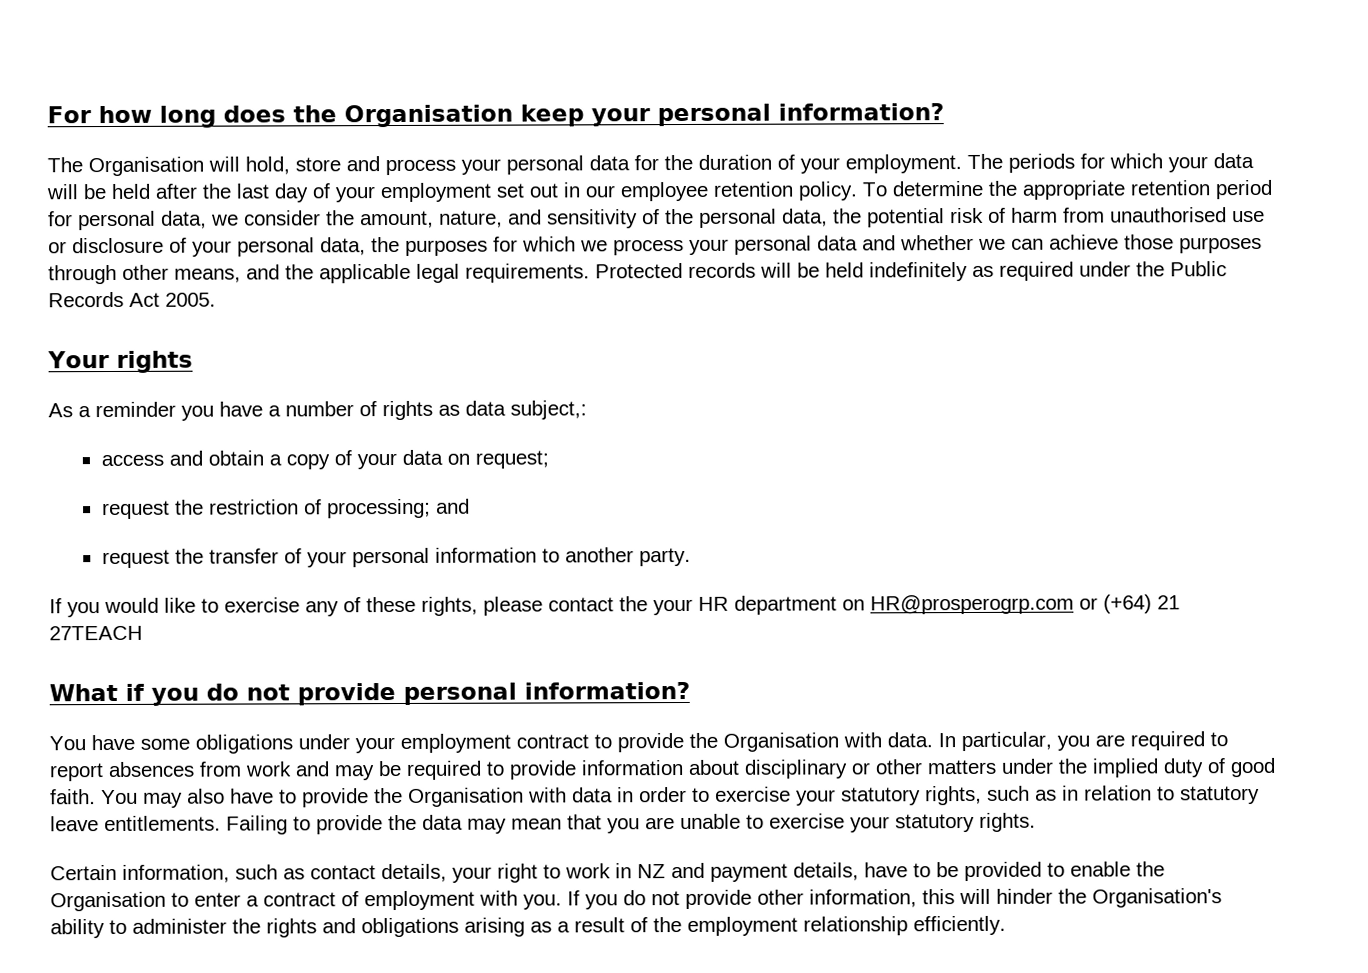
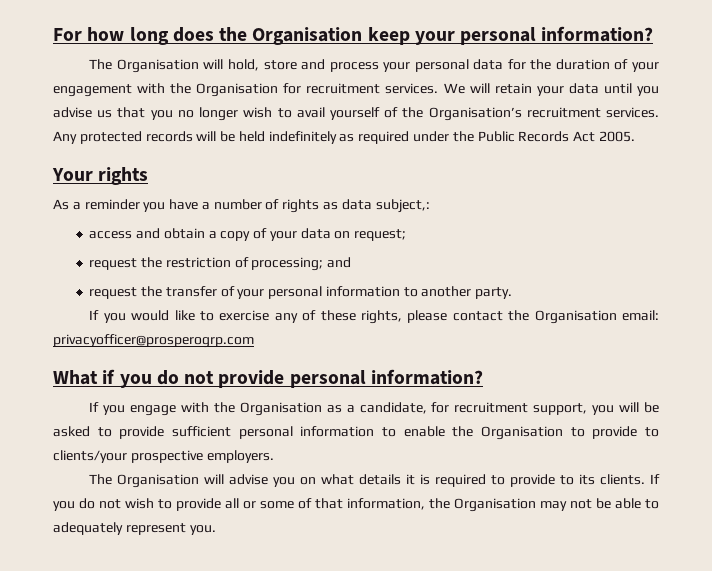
- The Organisation will hold, store and process your personal data for the duration of your employment. The periods for which your data will be held after the last day of your employment set out in our employee retention policy. To determine the appropriate retention period for personal data, we consider the amount, nature, and sensitivity of the personal data, the potential risk of harm from unauthorised use or disclosure of your personal data, the purposes for which we process your personal data and whether we can achieve those purposes through other means, and the applicable legal requirements. Protected records will be held indefinitely as required under the Public Records Act 2005.
+ The Organisation will hold, store and process your personal data for the duration of your engagement with the Organisation for recruitment services. We will retain your data until you advise us that you no longer wish to avail yourself of the Organisation’s recruitment services. Any protected records will be held indefinitely as required under the Public Records Act 2005.
- If you would like to exercise any of these rights, please contact the your HR department on HR@prosperogrp.com or (+64) 21 27TEACH
+ If you would like to exercise any of these rights, please contact the Organisation email: privacyofficer@prosperogrp.com
- You have some obligations under your employment contract to provide the Organisation with data. In particular, you are required to report absences from work and may be required to provide information about disciplinary or other matters under the implied duty of good faith. You may also have to provide the Organisation with data in order to exercise your statutory rights, such as in relation to statutory leave entitlements. Failing to provide the data may mean that you are unable to exercise your statutory rights.
- Certain information, such as contact details, your right to work in NZ and payment details, have to be provided to enable the Organisation to enter a contract of employment with you. If you do not provide other information, this will hinder the Organisation's ability to administer the rights and obligations arising as a result of the employment relationship efficiently.
+ If you engage with the Organisation as a candidate, for recruitment support, you will be asked to provide sufficient personal information to enable the Organisation to provide to clients/your prospective employers.
+ The Organisation will advise you on what details it is required to provide to its clients. If you do not wish to provide all or some of that information, the Organisation may not be able to adequately represent you.

